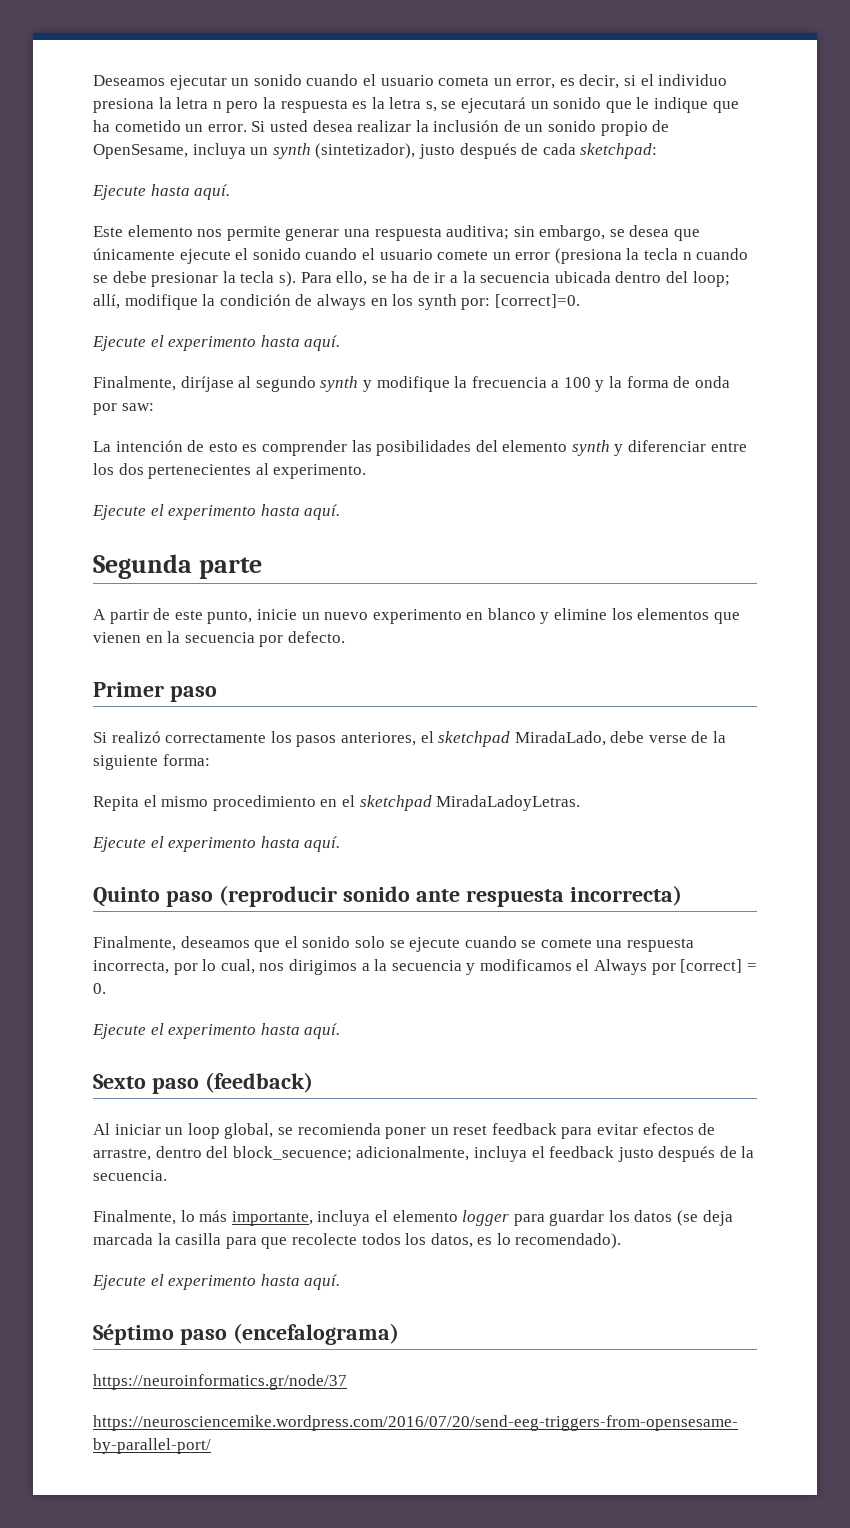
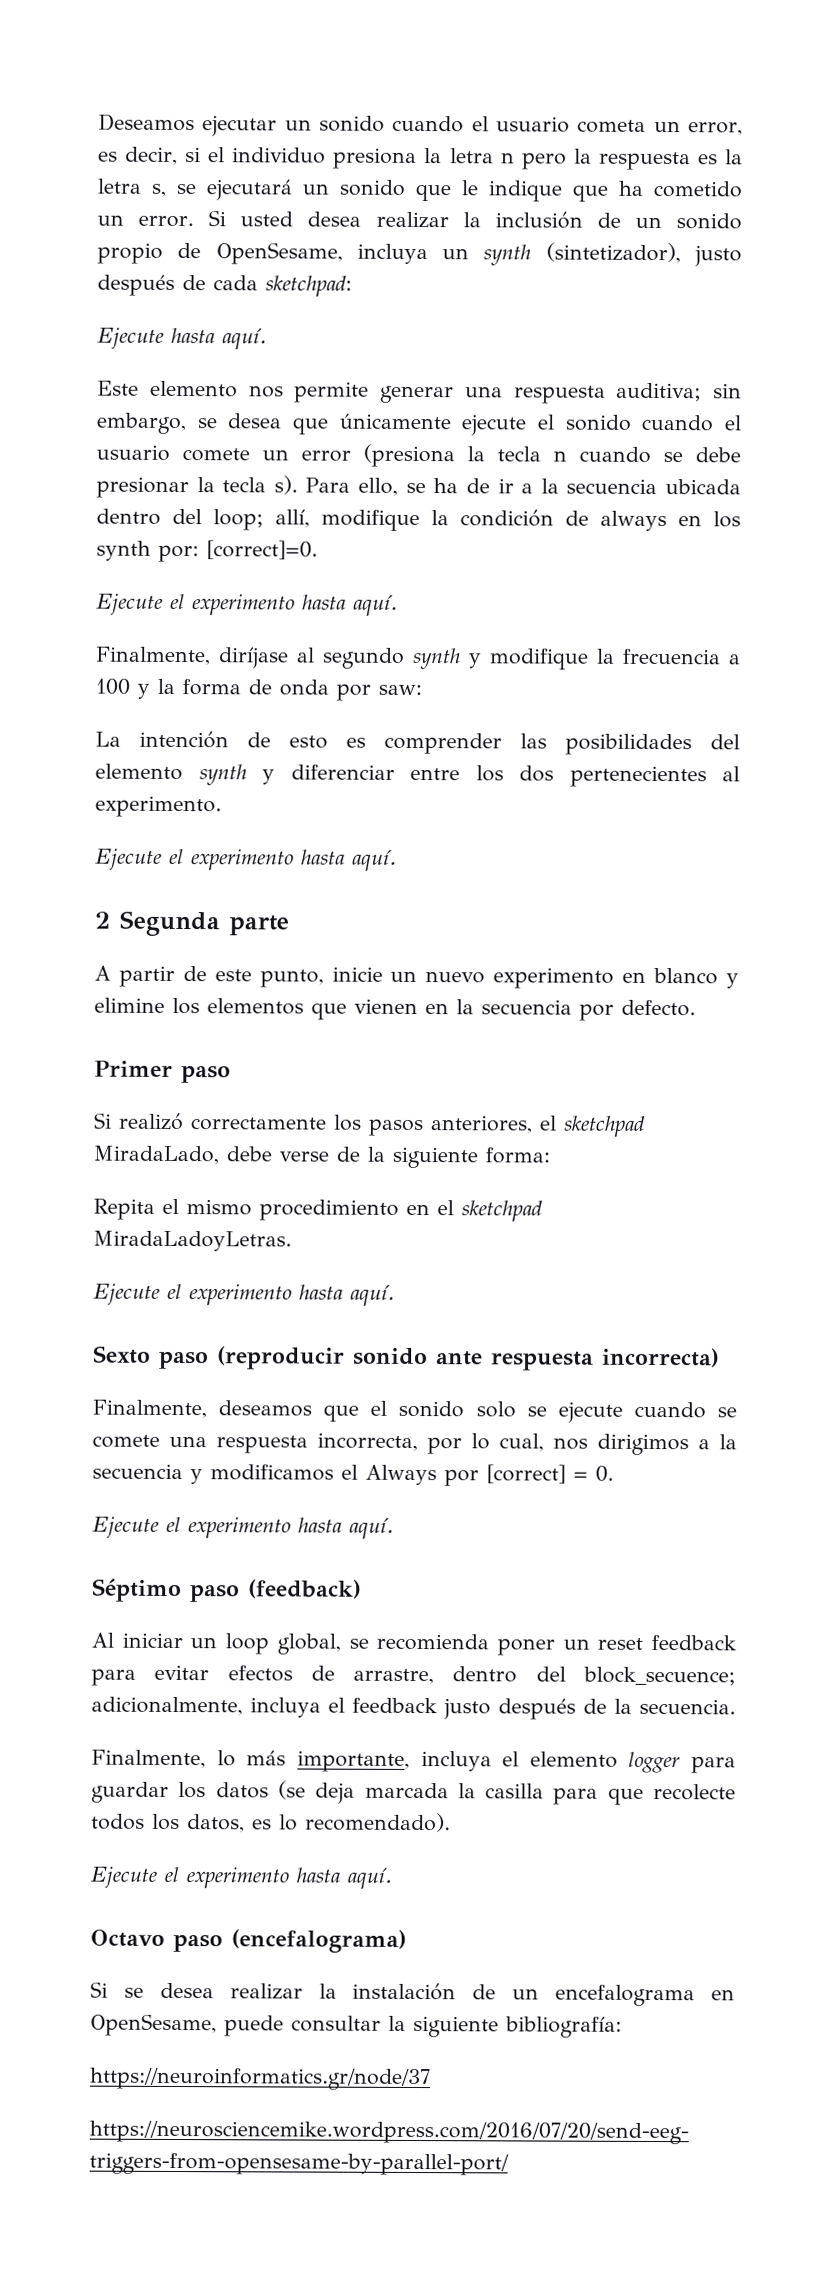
- Segunda parte
+ 2 Segunda parte
- Quinto paso (reproducir sonido ante respuesta incorrecta)
+ Sexto paso (reproducir sonido ante respuesta incorrecta)
- Sexto paso (feedback)
+ Séptimo paso (feedback)
- Séptimo paso (encefalograma)
+ Octavo paso (encefalograma)
+ Si se desea realizar la instalación de un encefalograma en OpenSesame, puede consultar la siguiente bibliografía:

